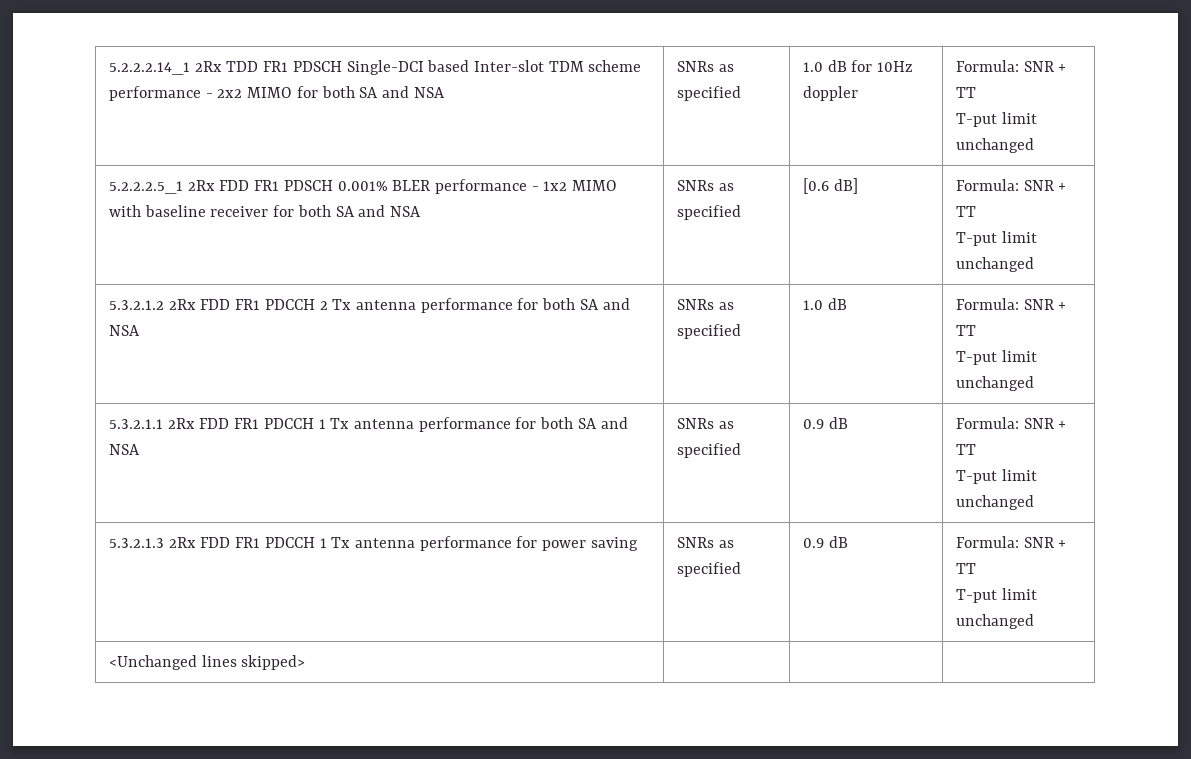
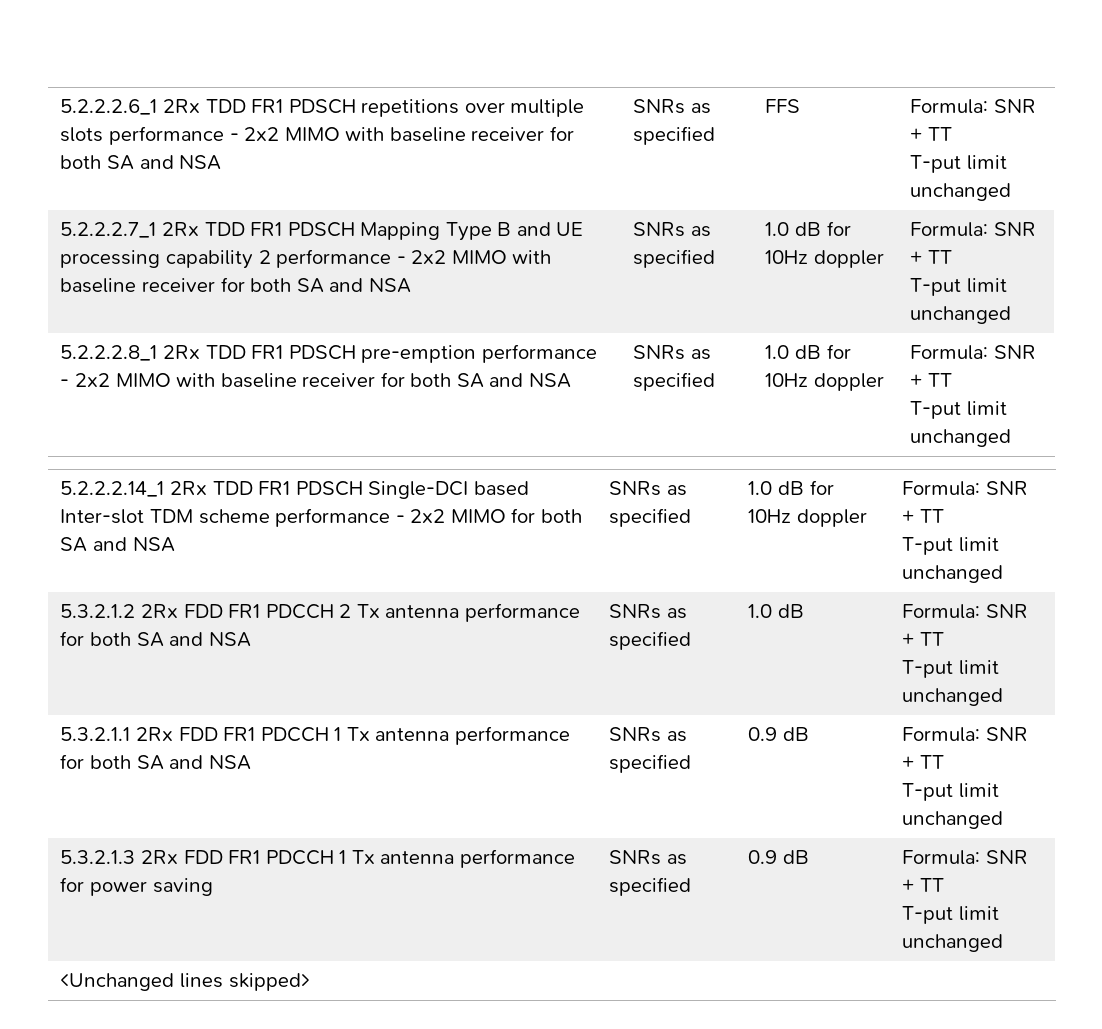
+ 5.2.2.2.6_1 2Rx TDD FR1 PDSCH repetitions over multiple slots performance - 2x2 MIMO with baseline receiver for both SA and NSA | SNRs as specified | FFS | Formula: SNR + TT
+ T-put limit unchanged
+ 5.2.2.2.7_1 2Rx TDD FR1 PDSCH Mapping Type B and UE processing capability 2 performance - 2x2 MIMO with baseline receiver for both SA and NSA | SNRs as specified | 1.0 dB for 10Hz doppler | Formula: SNR + TT
+ T-put limit unchanged
+ 5.2.2.2.8_1 2Rx TDD FR1 PDSCH pre-emption performance - 2x2 MIMO with baseline receiver for both SA and NSA | SNRs as specified | 1.0 dB for 10Hz doppler | Formula: SNR + TT
+ T-put limit unchanged
- 5.2.2.2.5_1 2Rx FDD FR1 PDSCH 0.001% BLER performance - 1x2 MIMO with baseline receiver for both SA and NSA | SNRs as specified | [0.6 dB] | Formula: SNR + TT
- T-put limit unchanged

